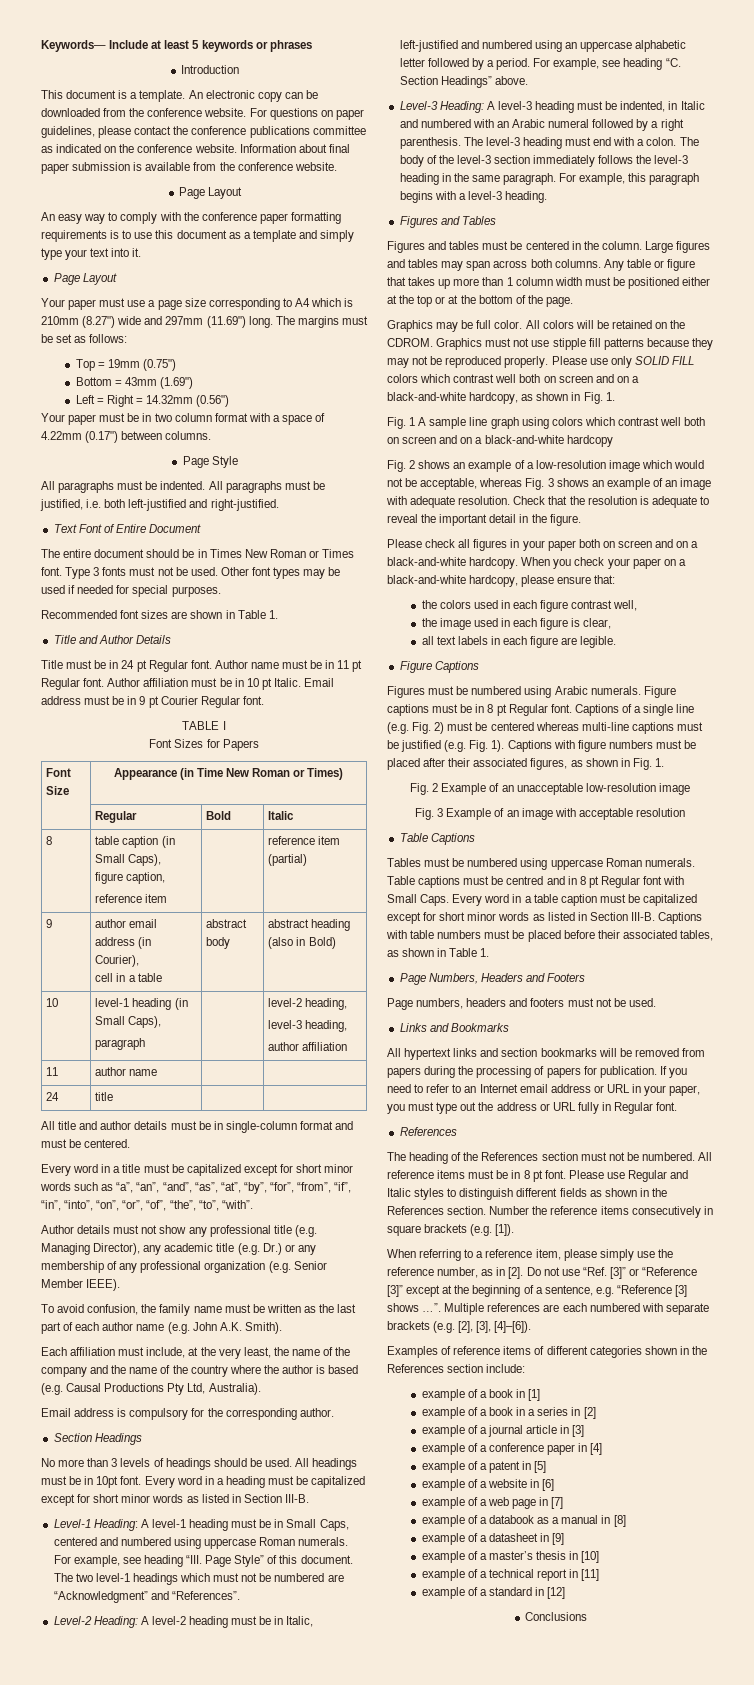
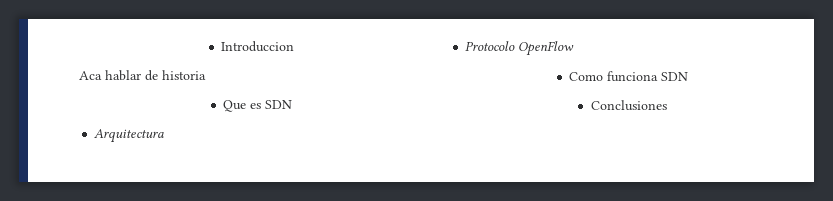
- Keywords— Include at least 5 keywords or phrases
- Introduction
- This document is a template. An electronic copy can be downloaded from the conference website. For questions on paper guidelines, please contact the conference publications committee as indicated on the conference website. Information about final paper submission is available from the conference website.
- Page Layout
- An easy way to comply with the conference paper formatting requirements is to use this document as a template and simply type your text into it.
- Page Layout
- Your paper must use a page size corresponding to A4 which is 210mm (8.27") wide and 297mm (11.69") long. The margins must be set as follows:
- Top = 19mm (0.75")
- Bottom = 43mm (1.69")
- Left = Right = 14.32mm (0.56")
- Your paper must be in two column format with a space of 4.22mm (0.17") between columns.
- Page Style
- All paragraphs must be indented. All paragraphs must be justified, i.e. both left-justified and right-justified.
- Text Font of Entire Document
- The entire document should be in Times New Roman or Times font. Type 3 fonts must not be used. Other font types may be used if needed for special purposes.
- Recommended font sizes are shown in Table 1.
- Title and Author Details
- Title must be in 24 pt Regular font. Author name must be in 11 pt Regular font. Author affiliation must be in 10 pt Italic. Email address must be in 9 pt Courier Regular font.
- TABLE I
- Font Sizes for Papers
- Font Size | Appearance (in Time New Roman or Times)
- | Regular | Bold | Italic
- 8 | table caption (in Small Caps),
- figure caption,
- reference item | | reference item (partial)
- 9 | author email address (in Courier),
- cell in a table | abstract body | abstract heading (also in Bold)
- 10 | level-1 heading (in Small Caps),
- paragraph | | level-2 heading,
- level-3 heading,
- author affiliation
- 11 | author name | |
- 24 | title | |
- All title and author details must be in single-column format and must be centered.
- Every word in a title must be capitalized except for short minor words such as “a”, “an”, “and”, “as”, “at”, “by”, “for”, “from”, “if”, “in”, “into”, “on”, “or”, “of”, “the”, “to”, “with”.
- Author details must not show any professional title (e.g. Managing Director), any academic title (e.g. Dr.) or any membership of any professional organization (e.g. Senior Member IEEE).
- To avoid confusion, the family name must be written as the last part of each author name (e.g. John A.K. Smith).
- Each affiliation must include, at the very least, the name of the company and the name of the country where the author is based (e.g. Causal Productions Pty Ltd, Australia).
- Email address is compulsory for the corresponding author.
- Section Headings
- No more than 3 levels of headings should be used. All headings must be in 10pt font. Every word in a heading must be capitalized except for short minor words as listed in Section III-B.
- Level-1 Heading: A level-1 heading must be in Small Caps, centered and numbered using uppercase Roman numerals. For example, see heading “III. Page Style” of this document. The two level-1 headings which must not be numbered are “Acknowledgment” and “References”.
- Level-2 Heading: A level-2 heading must be in Italic, left-justified and numbered using an uppercase alphabetic letter followed by a period. For example, see heading “C. Section Headings” above.
- Level-3 Heading: A level-3 heading must be indented, in Italic and numbered with an Arabic numeral followed by a right parenthesis. The level-3 heading must end with a colon. The body of the level-3 section immediately follows the level-3 heading in the same paragraph. For example, this paragraph begins with a level-3 heading.
- Figures and Tables
- Figures and tables must be centered in the column. Large figures and tables may span across both columns. Any table or figure that takes up more than 1 column width must be positioned either at the top or at the bottom of the page.
- Graphics may be full color. All colors will be retained on the CDROM. Graphics must not use stipple fill patterns because they may not be reproduced properly. Please use only SOLID FILL colors which contrast well both on screen and on a black-and-white hardcopy, as shown in Fig. 1.
- Fig. 1 A sample line graph using colors which contrast well both on screen and on a black-and-white hardcopy
- Fig. 2 shows an example of a low-resolution image which would not be acceptable, whereas Fig. 3 shows an example of an image with adequate resolution. Check that the resolution is adequate to reveal the important detail in the figure.
- Please check all figures in your paper both on screen and on a black-and-white hardcopy. When you check your paper on a black-and-white hardcopy, please ensure that:
- the colors used in each figure contrast well,
- the image used in each figure is clear,
- all text labels in each figure are legible.
- Figure Captions
- Figures must be numbered using Arabic numerals. Figure captions must be in 8 pt Regular font. Captions of a single line (e.g. Fig. 2) must be centered whereas multi-line captions must be justified (e.g. Fig. 1). Captions with figure numbers must be placed after their associated figures, as shown in Fig. 1.
- Fig. 2 Example of an unacceptable low-resolution image
- Fig. 3 Example of an image with acceptable resolution
- Table Captions
- Tables must be numbered using uppercase Roman numerals. Table captions must be centred and in 8 pt Regular font with Small Caps. Every word in a table caption must be capitalized except for short minor words as listed in Section III-B. Captions with table numbers must be placed before their associated tables, as shown in Table 1.
- Page Numbers, Headers and Footers
- Page numbers, headers and footers must not be used.
- Links and Bookmarks
- All hypertext links and section bookmarks will be removed from papers during the processing of papers for publication. If you need to refer to an Internet email address or URL in your paper, you must type out the address or URL fully in Regular font.
- References
- The heading of the References section must not be numbered. All reference items must be in 8 pt font. Please use Regular and Italic styles to distinguish different fields as shown in the References section. Number the reference items consecutively in square brackets (e.g. [1]).
- When referring to a reference item, please simply use the reference number, as in [2]. Do not use “Ref. [3]” or “Reference [3]” except at the beginning of a sentence, e.g. “Reference [3] shows …”. Multiple references are each numbered with separate brackets (e.g. [2], [3], [4]–[6]).
- Examples of reference items of different categories shown in the References section include:
- example of a book in [1]
- example of a book in a series in [2]
- example of a journal article in [3]
- example of a conference paper in [4]
- example of a patent in [5]
- example of a website in [6]
- example of a web page in [7]
- example of a databook as a manual in [8]
- example of a datasheet in [9]
- example of a master’s thesis in [10]
- example of a technical report in [11]
- example of a standard in [12]
- Conclusions
+ Introduccion
+ Aca hablar de historia
+ Que es SDN
+ Arquitectura
+ Protocolo OpenFlow
+ Como funciona SDN
+ Conclusiones

